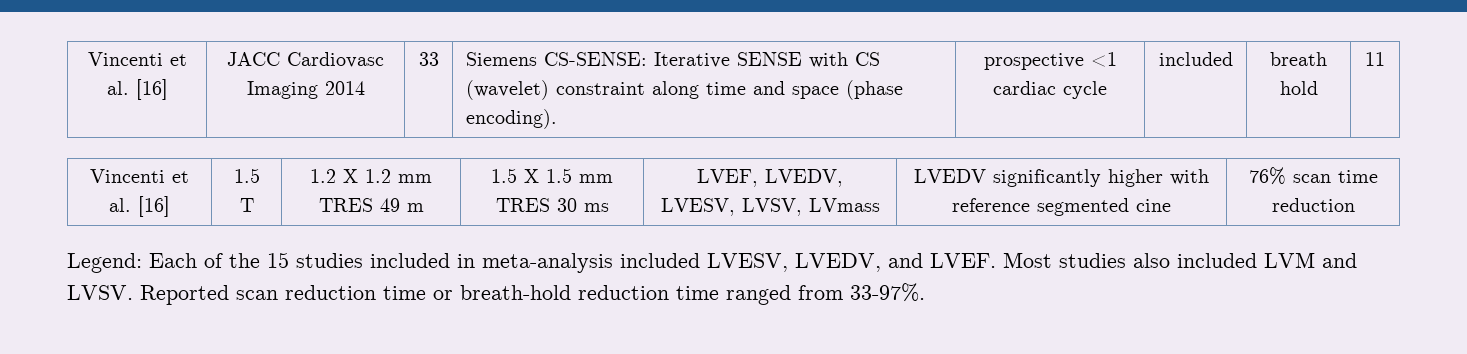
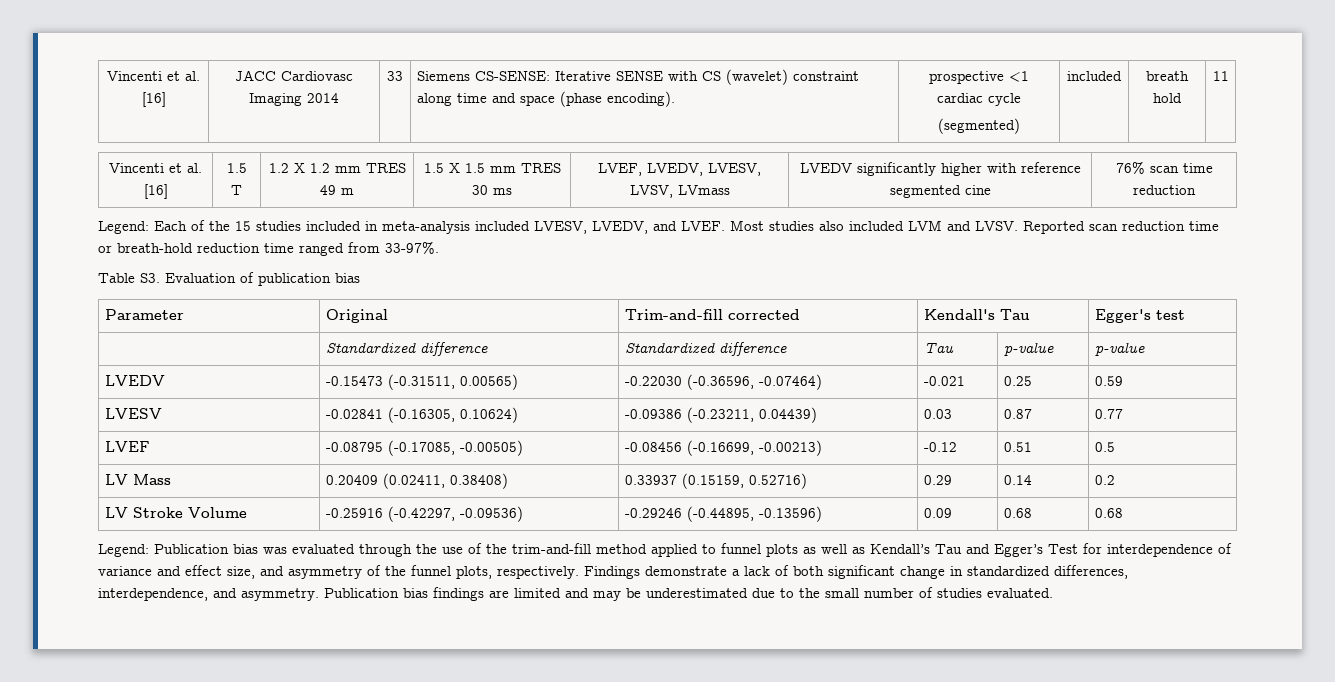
- Vincenti et al. [16] | JACC Cardiovasc Imaging 2014 | 33 | Siemens CS-SENSE: Iterative SENSE with CS (wavelet) constraint along time and space (phase encoding). | prospective <1 cardiac cycle | included | breath hold | 11
+ Vincenti et al. [16] | JACC Cardiovasc Imaging 2014 | 33 | Siemens CS-SENSE: Iterative SENSE with CS (wavelet) constraint along time and space (phase encoding). | prospective <1 cardiac cycle
+ (segmented) | included | breath hold | 11
+ Table S3. Evaluation of publication bias
+ Parameter | Original | Trim-and-fill corrected | Kendall's Tau | Egger's test
+ | Standardized difference | Standardized difference | Tau | p-value | p-value
+ LVEDV | -0.15473 (-0.31511, 0.00565) | -0.22030 (-0.36596, -0.07464) | -0.021 | 0.25 | 0.59
+ LVESV | -0.02841 (-0.16305, 0.10624) | -0.09386 (-0.23211, 0.04439) | 0.03 | 0.87 | 0.77
+ LVEF | -0.08795 (-0.17085, -0.00505) | -0.08456 (-0.16699, -0.00213) | -0.12 | 0.51 | 0.5
+ LV Mass | 0.20409 (0.02411, 0.38408) | 0.33937 (0.15159, 0.52716) | 0.29 | 0.14 | 0.2
+ LV Stroke Volume | -0.25916 (-0.42297, -0.09536) | -0.29246 (-0.44895, -0.13596) | 0.09 | 0.68 | 0.68
+ Legend: Publication bias was evaluated through the use of the trim-and-fill method applied to funnel plots as well as Kendall’s Tau and Egger’s Test for interdependence of variance and effect size, and asymmetry of the funnel plots, respectively. Findings demonstrate a lack of both significant change in standardized differences, interdependence, and asymmetry. Publication bias findings are limited and may be underestimated due to the small number of studies evaluated.

